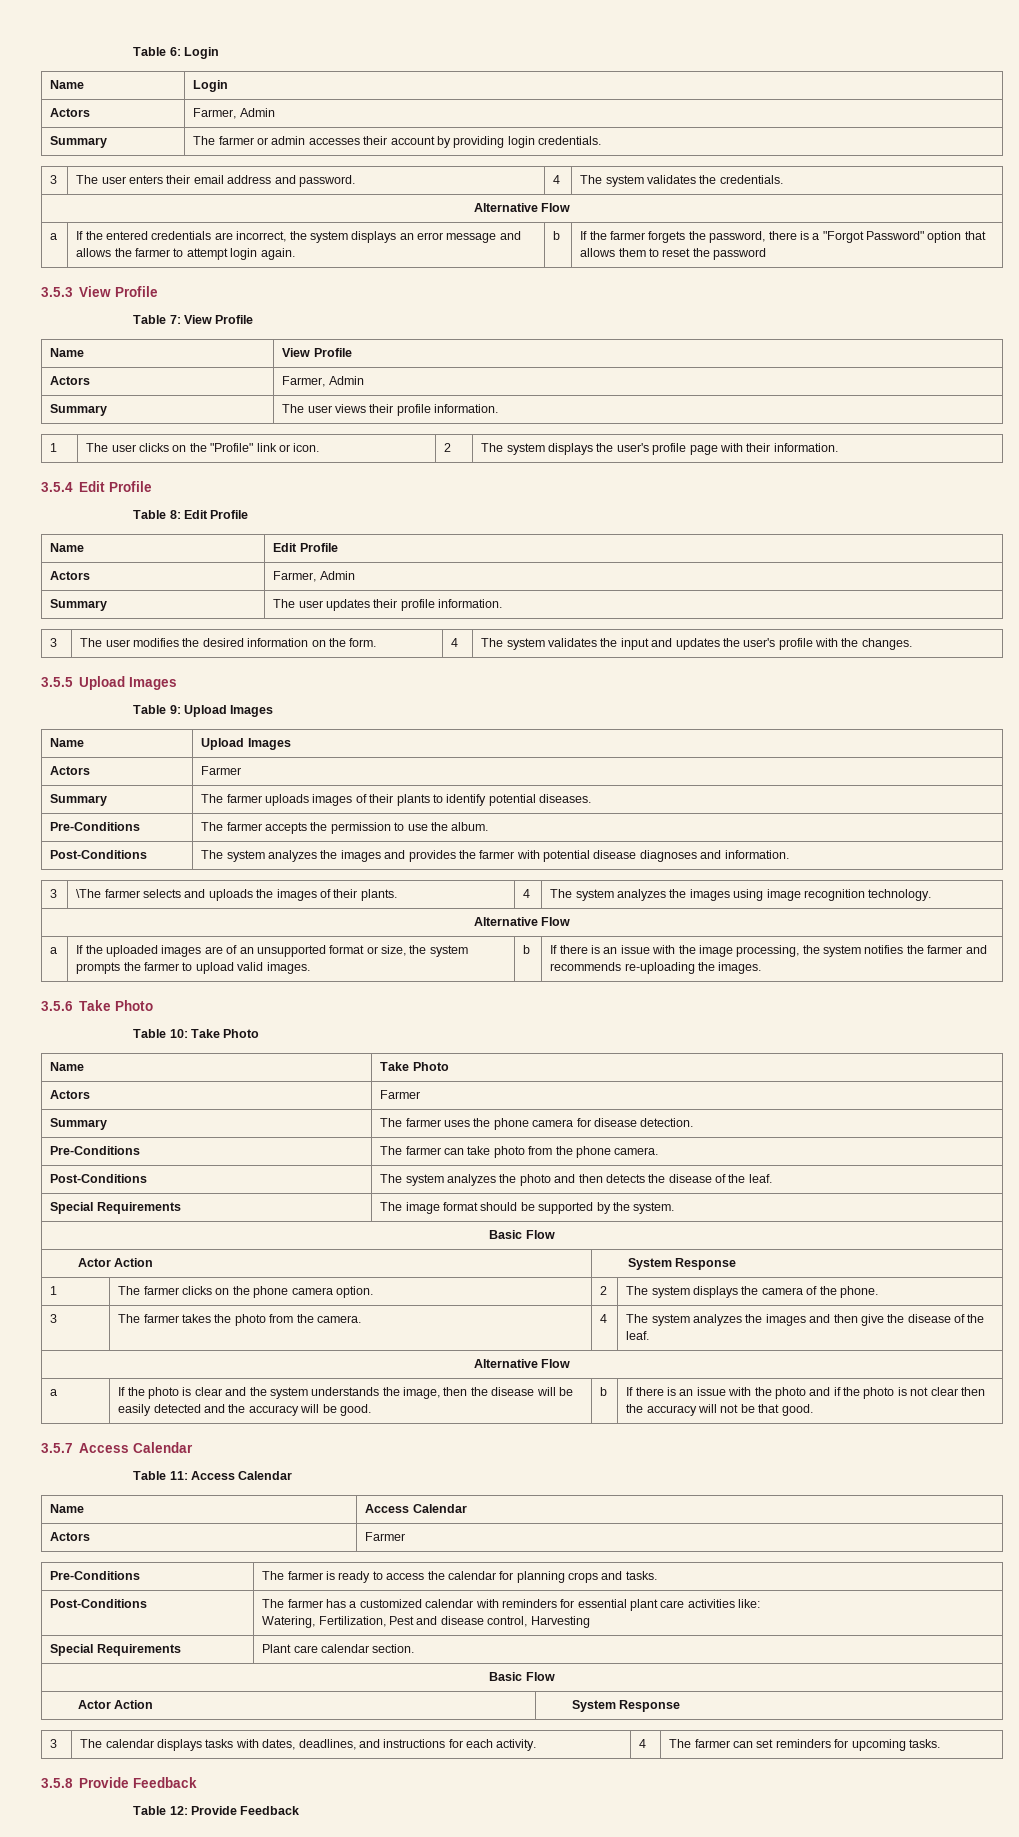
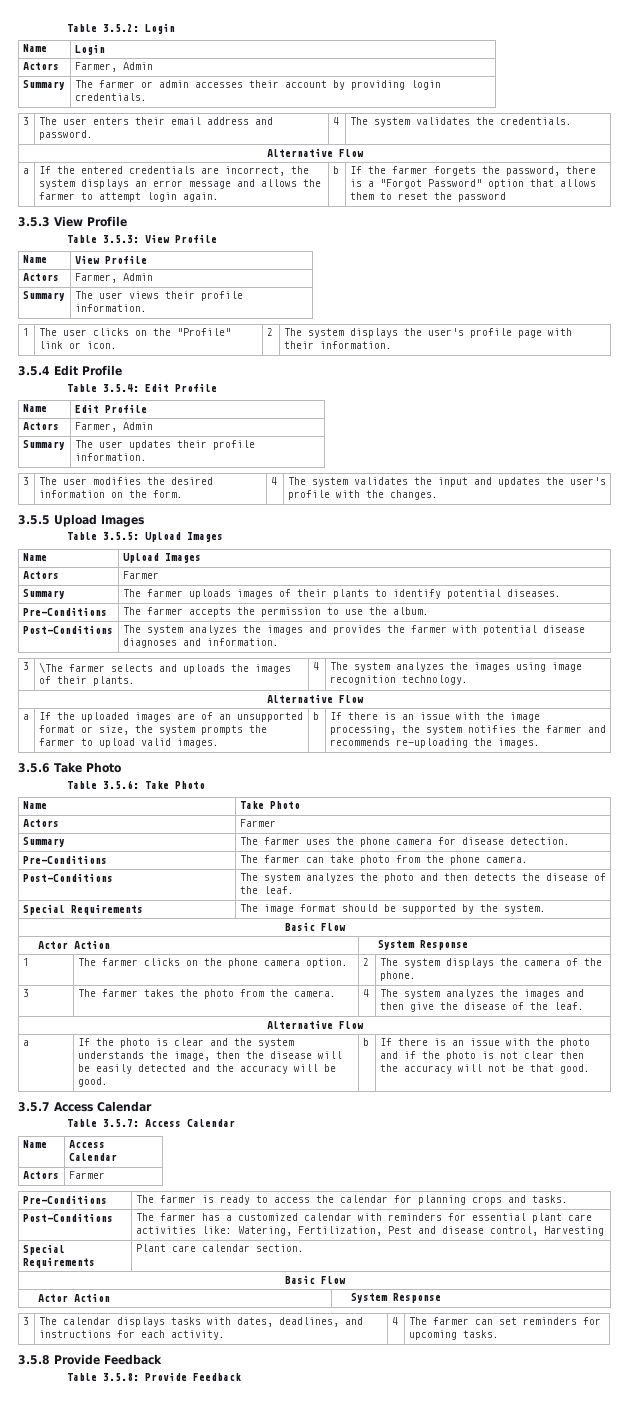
- Table 6: Login
+ Table 3.5.2: Login
- Table 7: View Profile
+ Table 3.5.3: View Profile
- Table 8: Edit Profile
+ Table 3.5.4: Edit Profile
- Table 9: Upload Images
+ Table 3.5.5: Upload Images
- Table 10: Take Photo
+ Table 3.5.6: Take Photo
- Table 11: Access Calendar
+ Table 3.5.7: Access Calendar
- Post-Conditions | The farmer has a customized calendar with reminders for essential plant care activities like:
- Watering, Fertilization, Pest and disease control, Harvesting
+ Post-Conditions | The farmer has a customized calendar with reminders for essential plant care activities like: Watering, Fertilization, Pest and disease control, Harvesting
- Table 12: Provide Feedback
+ Table 3.5.8: Provide Feedback

